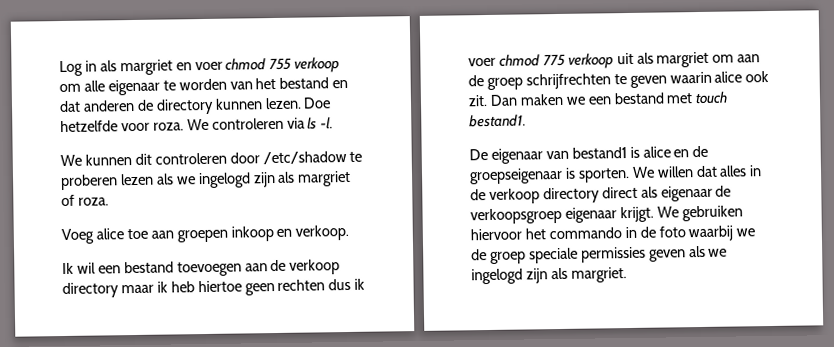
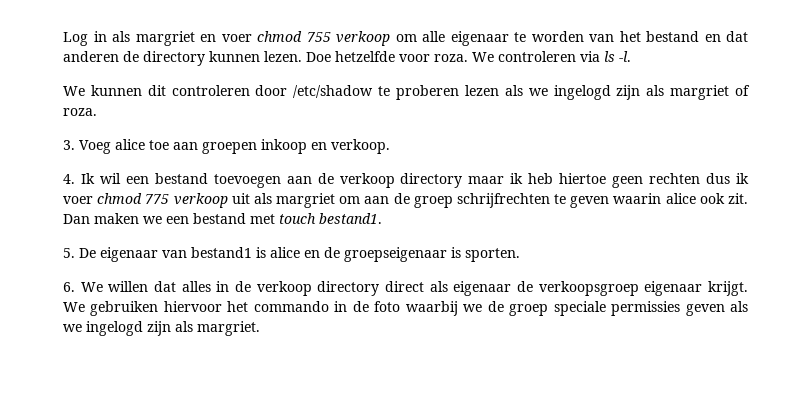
- Voeg alice toe aan groepen inkoop en verkoop.
+ 3. Voeg alice toe aan groepen inkoop en verkoop.
- Ik wil een bestand toevoegen aan de verkoop directory maar ik heb hiertoe geen rechten dus ik voer chmod 775 verkoop uit als margriet om aan de groep schrijfrechten te geven waarin alice ook zit.
+ 4. Ik wil een bestand toevoegen aan de verkoop directory maar ik heb hiertoe geen rechten dus ik voer chmod 775 verkoop uit als margriet om aan de groep schrijfrechten te geven waarin alice ook zit.
- De eigenaar van bestand1 is alice en de groepseigenaar is sporten. We willen dat alles in de verkoop directory direct als eigenaar de verkoopsgroep eigenaar krijgt.
+ 5. De eigenaar van bestand1 is alice en de groepseigenaar is sporten.
+ 6. We willen dat alles in de verkoop directory direct als eigenaar de verkoopsgroep eigenaar krijgt.

